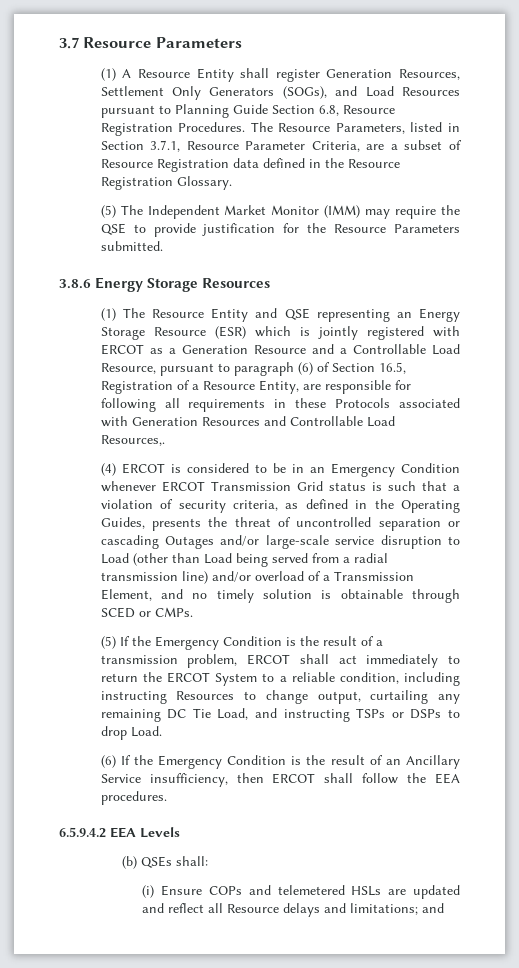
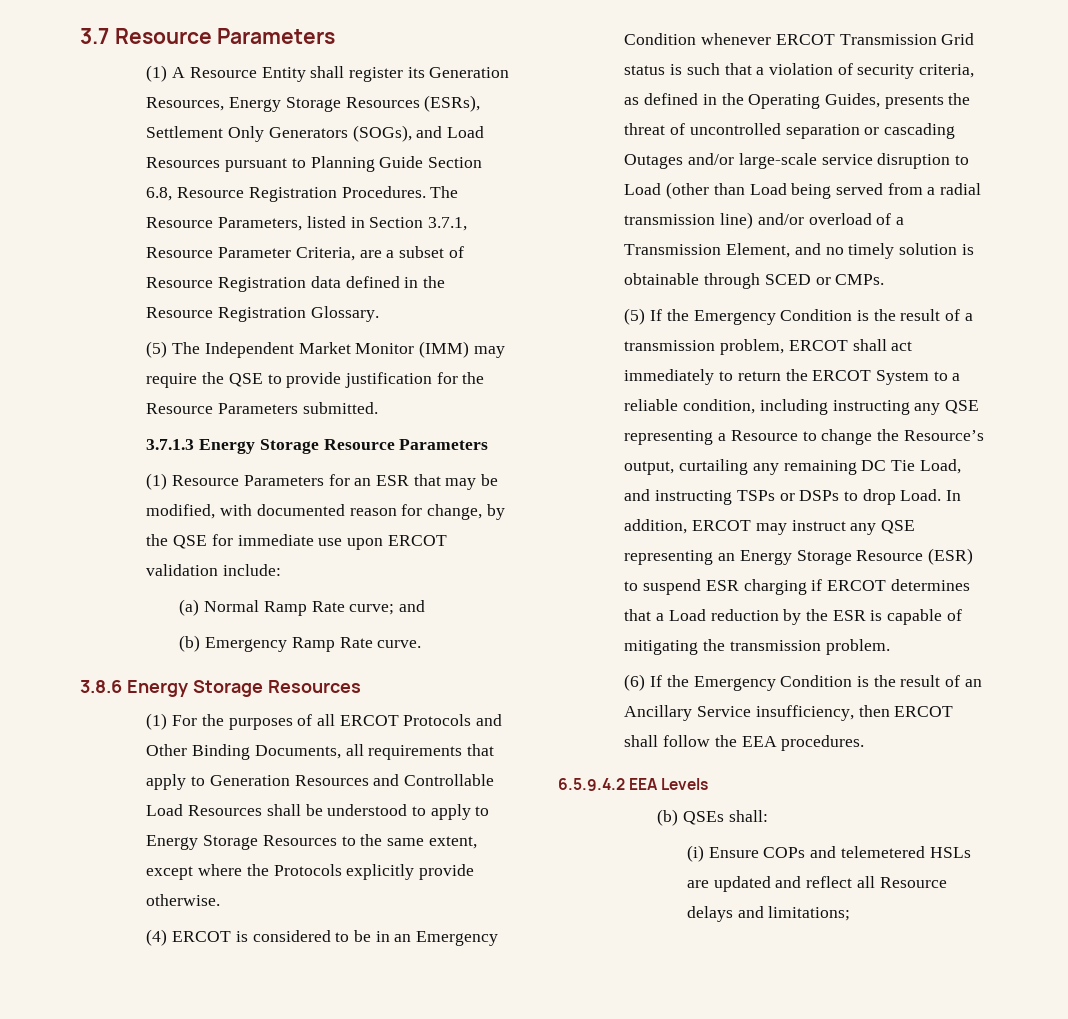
- (1) A Resource Entity shall register Generation Resources, Settlement Only Generators (SOGs), and Load Resources pursuant to Planning Guide Section 6.8, Resource Registration Procedures.
+ (1) A Resource Entity shall register its Generation Resources, Energy Storage Resources (ESRs), Settlement Only Generators (SOGs), and Load Resources pursuant to Planning Guide Section 6.8, Resource Registration Procedures.
+ 3.7.1.3 Energy Storage Resource Parameters
+ (1) Resource Parameters for an ESR that may be modified, with documented reason for change, by the QSE for immediate use upon ERCOT validation include:
+ (a) Normal Ramp Rate curve; and
+ (b) Emergency Ramp Rate curve.
- (1) The Resource Entity and QSE representing an Energy Storage Resource (ESR) which is jointly registered with ERCOT as a Generation Resource and a Controllable Load Resource, pursuant to paragraph (6) of Section 16.5, Registration of a Resource Entity, are responsible for following all requirements in these Protocols associated with Generation Resources and Controllable Load Resources,.
+ (1) For the purposes of all ERCOT Protocols and Other Binding Documents, all requirements that apply to Generation Resources and Controllable Load Resources shall be understood to apply to Energy Storage Resources to the same extent, except where the Protocols explicitly provide otherwise.
- (5) If the Emergency Condition is the result of a transmission problem, ERCOT shall act immediately to return the ERCOT System to a reliable condition, including instructing Resources to change output, curtailing any remaining DC Tie Load, and instructing TSPs or DSPs to drop Load.
+ (5) If the Emergency Condition is the result of a transmission problem, ERCOT shall act immediately to return the ERCOT System to a reliable condition, including instructing any QSE representing a Resource to change the Resource’s output, curtailing any remaining DC Tie Load, and instructing TSPs or DSPs to drop Load. In addition, ERCOT may instruct any QSE representing an Energy Storage Resource (ESR) to suspend ESR charging if ERCOT determines that a Load reduction by the ESR is capable of mitigating the transmission problem.
- (i) Ensure COPs and telemetered HSLs are updated and reflect all Resource delays and limitations; and
+ (i) Ensure COPs and telemetered HSLs are updated and reflect all Resource delays and limitations;

